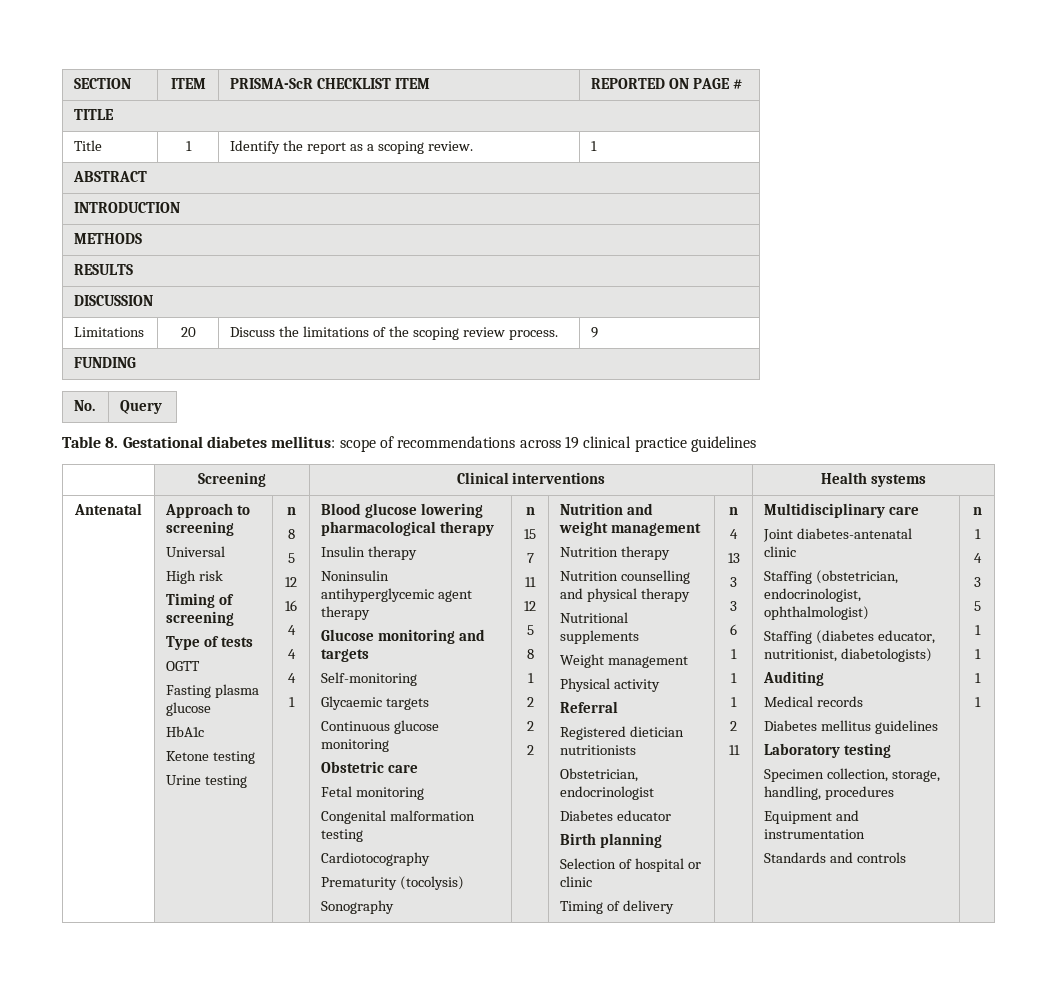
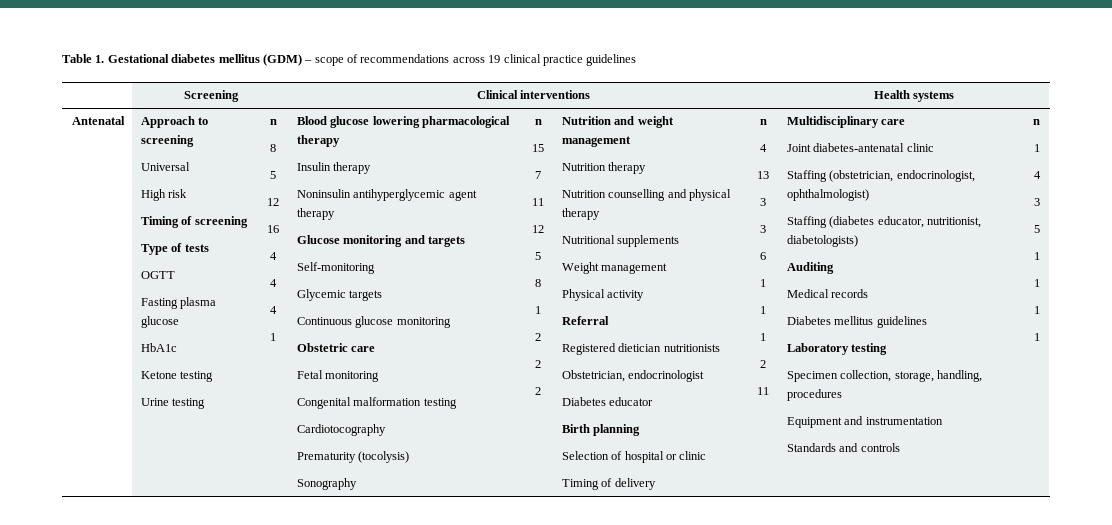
- SECTION | ITEM | PRISMA-ScR CHECKLIST ITEM | REPORTED ON PAGE #
- TITLE
- Title | 1 | Identify the report as a scoping review. | 1
- ABSTRACT
- INTRODUCTION
- METHODS
- RESULTS
- DISCUSSION
- Limitations | 20 | Discuss the limitations of the scoping review process. | 9
- FUNDING
- No. | Query
- Table 8. Gestational diabetes mellitus: scope of recommendations across 19 clinical practice guidelines
+ Table 1. Gestational diabetes mellitus (GDM) – scope of recommendations across 19 clinical practice guidelines
- Glycaemic targets
+ Glycemic targets

